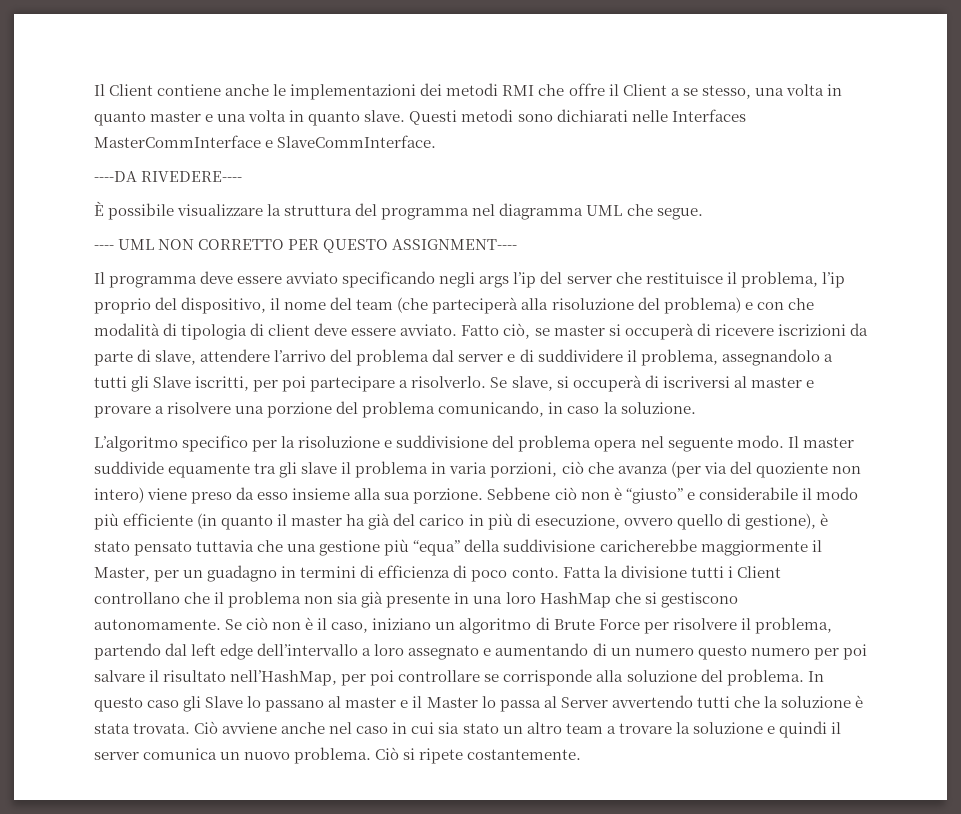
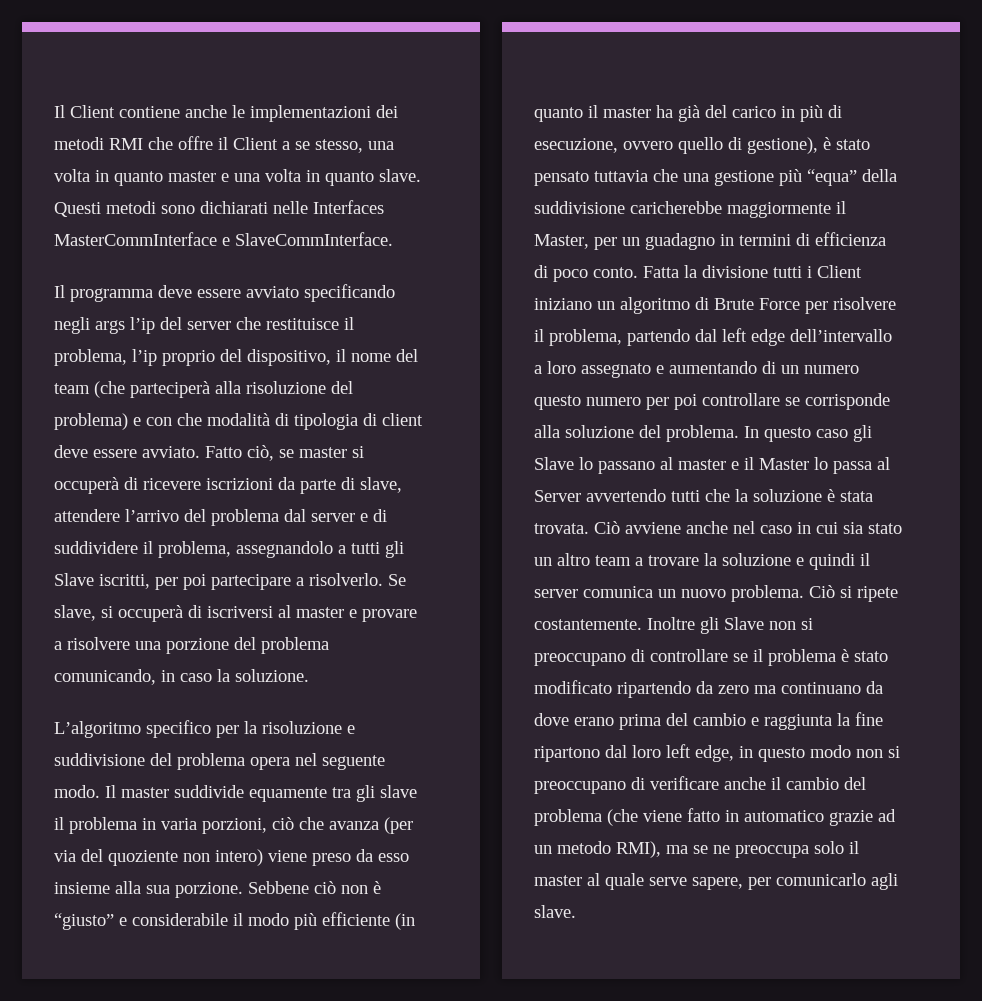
- ----DA RIVEDERE----
- È possibile visualizzare la struttura del programma nel diagramma UML che segue.
- ---- UML NON CORRETTO PER QUESTO ASSIGNMENT----
- Fatta la divisione tutti i Client controllano che il problema non sia già presente in una loro HashMap che si gestiscono autonomamente. Se ciò non è il caso, iniziano un algoritmo di Brute Force per risolvere il problema, partendo dal left edge dell’intervallo a loro assegnato e aumentando di un numero questo numero per poi salvare il risultato nell’HashMap, per poi controllare se corrisponde alla soluzione del problema.
+ Fatta la divisione tutti i Client iniziano un algoritmo di Brute Force per risolvere il problema, partendo dal left edge dell’intervallo a loro assegnato e aumentando di un numero questo numero per poi controllare se corrisponde alla soluzione del problema.
+ Inoltre gli Slave non si preoccupano di controllare se il problema è stato modificato ripartendo da zero ma continuano da dove erano prima del cambio e raggiunta la fine ripartono dal loro left edge, in questo modo non si preoccupano di verificare anche il cambio del problema (che viene fatto in automatico grazie ad un metodo RMI), ma se ne preoccupa solo il master al quale serve sapere, per comunicarlo agli slave.

